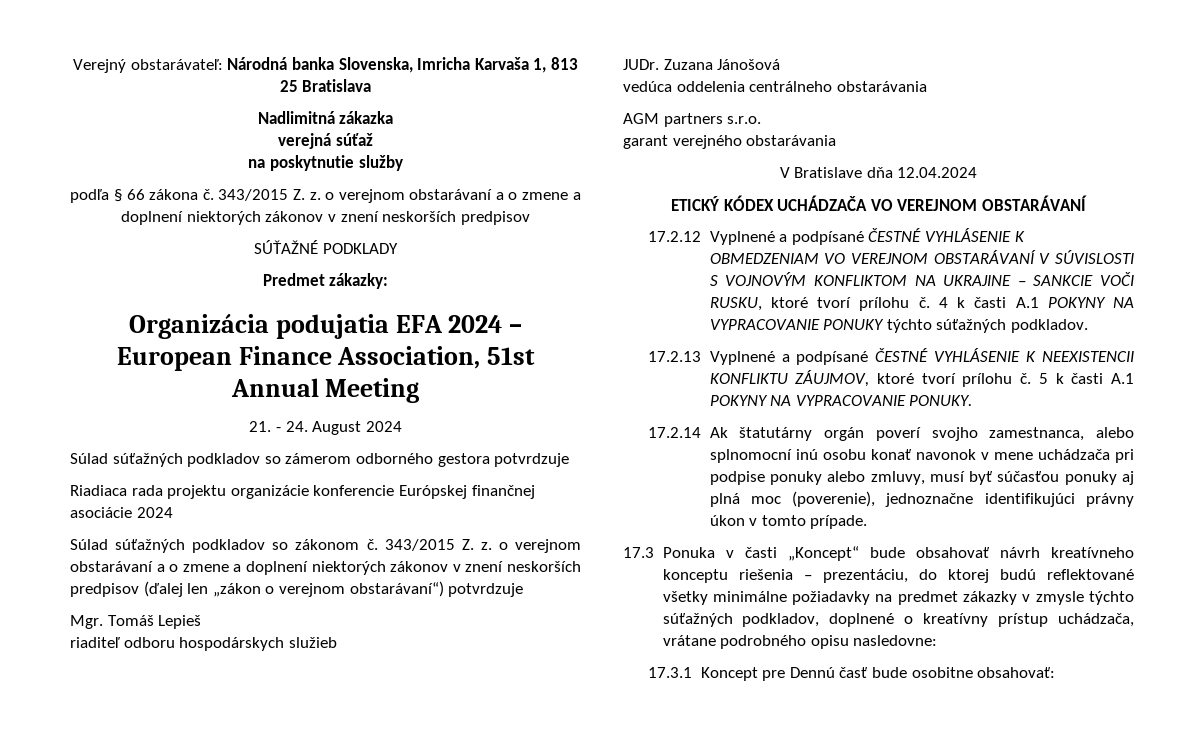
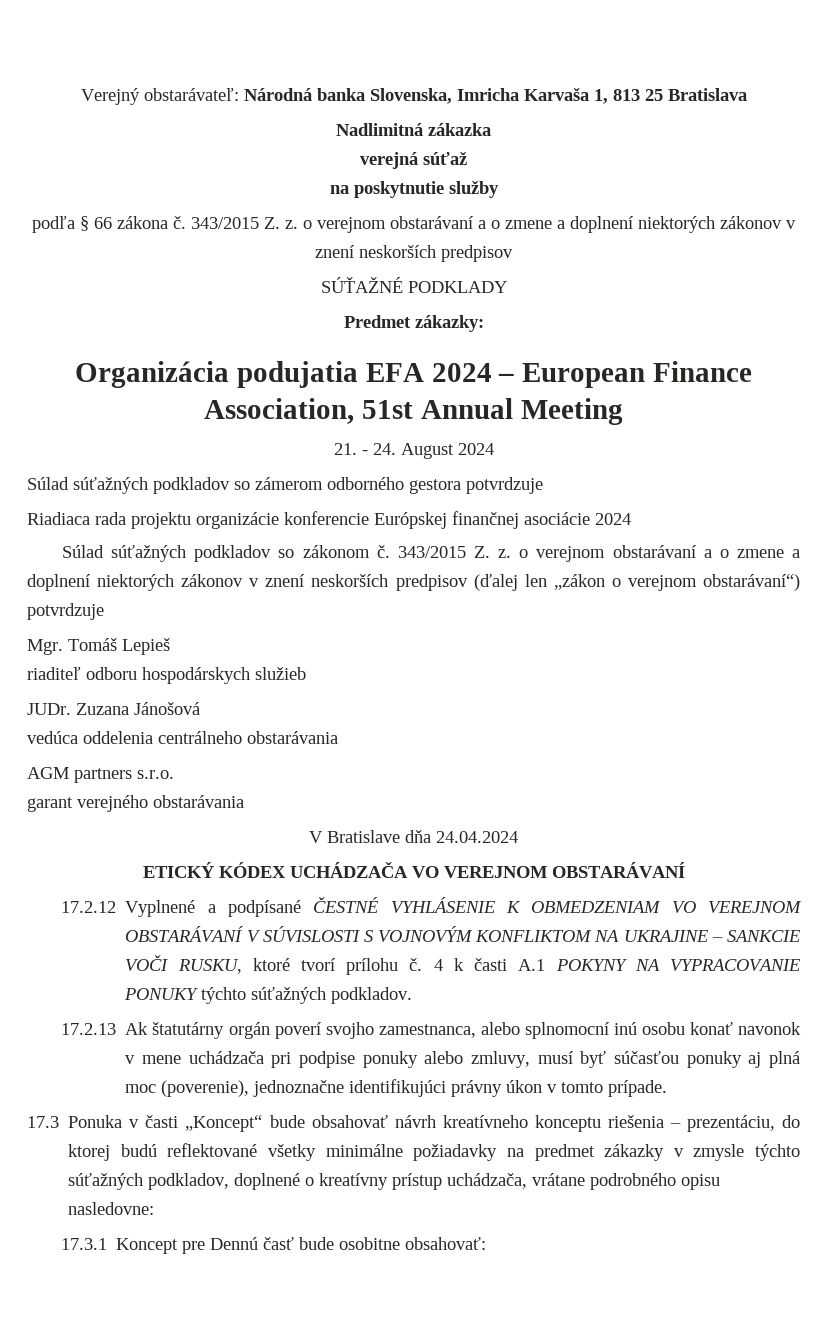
- V Bratislave dňa 12.04.2024
+ V Bratislave dňa 24.04.2024
- 17.2.13 Vyplnené a podpísané ČESTNÉ VYHLÁSENIE K NEEXISTENCII KONFLIKTU ZÁUJMOV, ktoré tvorí prílohu č. 5 k časti A.1 POKYNY NA VYPRACOVANIE PONUKY.
- 17.2.14 Ak štatutárny orgán poverí svojho zamestnanca, alebo splnomocní inú osobu konať navonok v mene uchádzača pri podpise ponuky alebo zmluvy, musí byť súčasťou ponuky aj plná moc (poverenie), jednoznačne identifikujúci právny úkon v tomto prípade.
+ 17.2.13 Ak štatutárny orgán poverí svojho zamestnanca, alebo splnomocní inú osobu konať navonok v mene uchádzača pri podpise ponuky alebo zmluvy, musí byť súčasťou ponuky aj plná moc (poverenie), jednoznačne identifikujúci právny úkon v tomto prípade.

